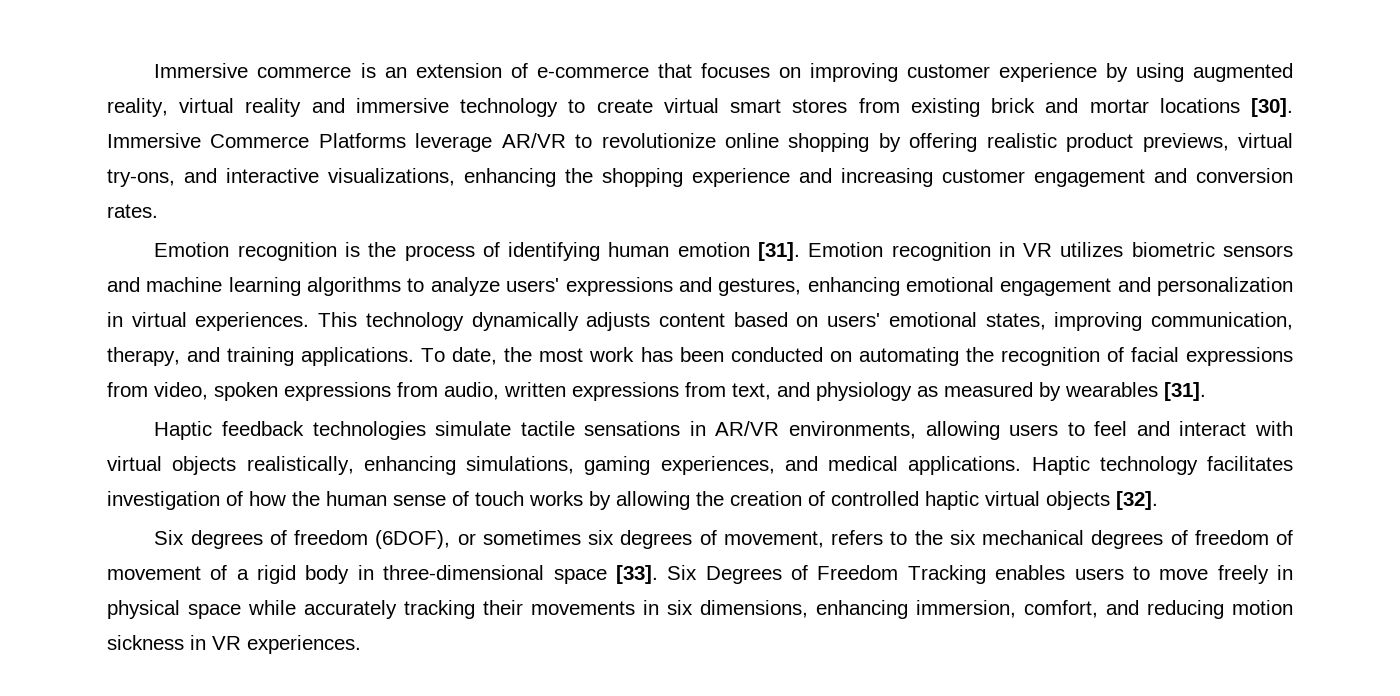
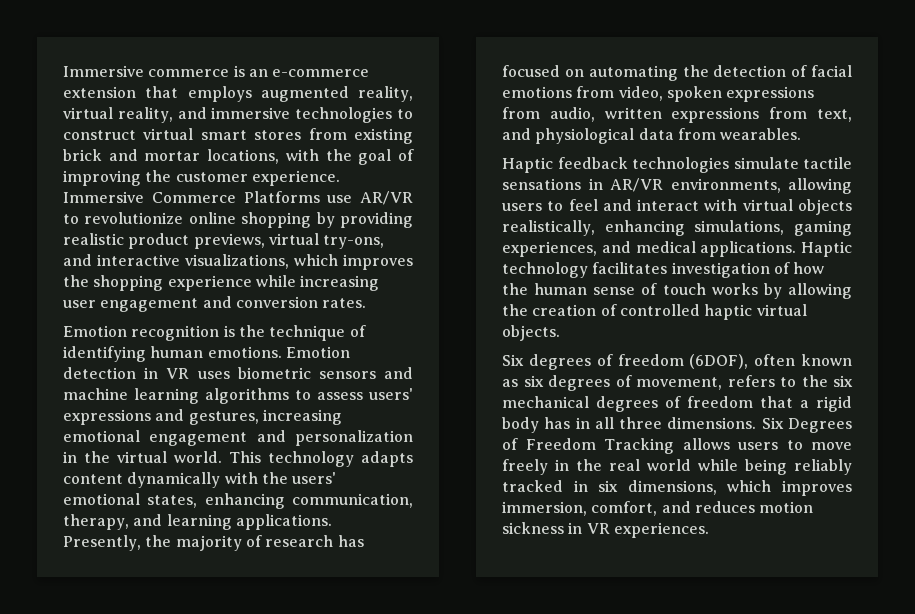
- Immersive commerce is an extension of e-commerce that focuses on improving customer experience by using augmented reality, virtual reality and immersive technology to create virtual smart stores from existing brick and mortar locations [30].
+ Immersive commerce is an e-commerce extension that employs augmented reality, virtual reality, and immersive technologies to construct virtual smart stores from existing brick and mortar locations, with the goal of improving the customer experience.
- Immersive Commerce Platforms leverage AR/VR to revolutionize online shopping by offering realistic product previews, virtual try-ons, and interactive visualizations, enhancing the shopping experience and increasing customer engagement and conversion rates.
+ Immersive Commerce Platforms use AR/VR to revolutionize online shopping by providing realistic product previews, virtual try-ons, and interactive visualizations, which improves the shopping experience while increasing user engagement and conversion rates.
- Emotion recognition is the process of identifying human emotion [31]. Emotion recognition in VR utilizes biometric sensors and machine learning algorithms to analyze users' expressions and gestures, enhancing emotional engagement and personalization in virtual experiences. This technology dynamically adjusts content based on users' emotional states, improving communication, therapy, and training applications. To date, the most work has been conducted on automating the recognition of facial expressions from video, spoken expressions from audio, written expressions from text, and physiology as measured by wearables [31].
+ Emotion recognition is the technique of identifying human emotions. Emotion detection in VR uses biometric sensors and machine learning algorithms to assess users' expressions and gestures, increasing emotional engagement and personalization in the virtual world. This technology adapts content dynamically with the users' emotional states, enhancing communication, therapy, and learning applications. Presently, the majority of research has focused on automating the detection of facial emotions from video, spoken expressions from audio, written expressions from text, and physiological data from wearables.
- Haptic technology facilitates investigation of how the human sense of touch works by allowing the creation of controlled haptic virtual objects [32].
+ Haptic technology facilitates investigation of how the human sense of touch works by allowing the creation of controlled haptic virtual objects.
- Six degrees of freedom (6DOF), or sometimes six degrees of movement, refers to the six mechanical degrees of freedom of movement of a rigid body in three-dimensional space [33].
+ Six degrees of freedom (6DOF), often known as six degrees of movement, refers to the six mechanical degrees of freedom that a rigid body has in all three dimensions.
- Six Degrees of Freedom Tracking enables users to move freely in physical space while accurately tracking their movements in six dimensions, enhancing immersion, comfort, and reducing motion sickness in VR experiences.
+ Six Degrees of Freedom Tracking allows users to move freely in the real world while being reliably tracked in six dimensions, which improves immersion, comfort, and reduces motion sickness in VR experiences.

